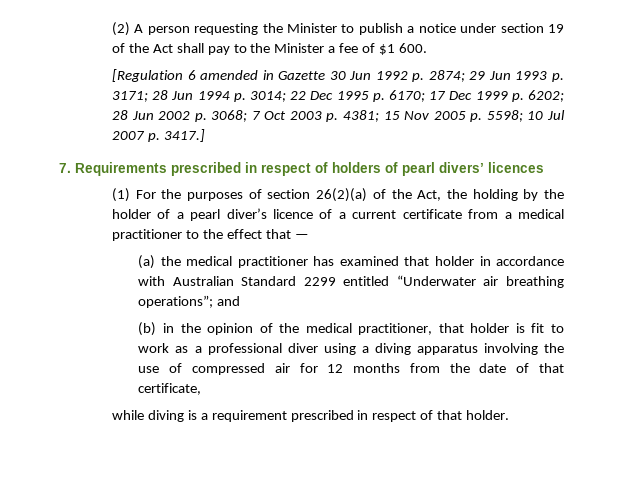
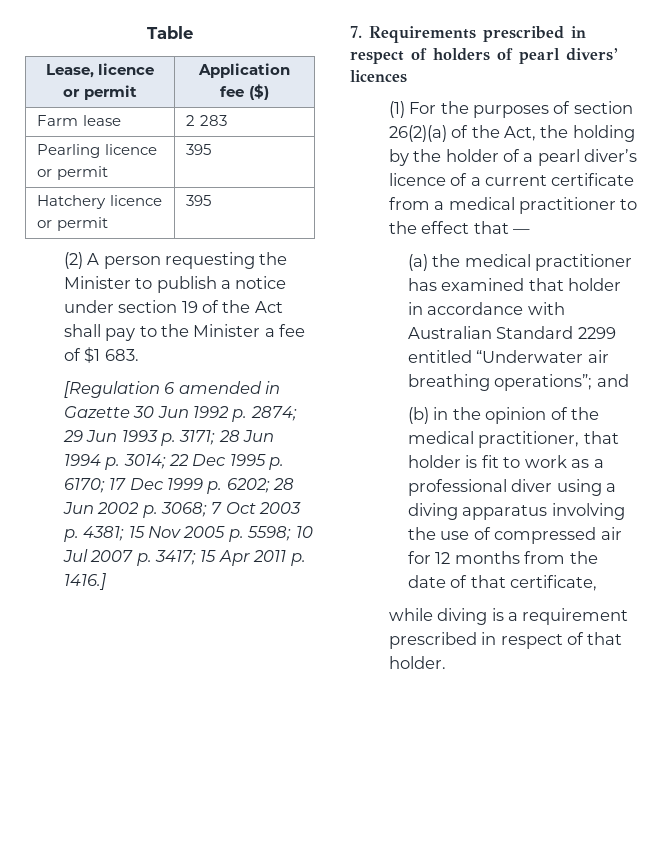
+ Table
+ Lease, licence or permit | Application fee ($)
+ Farm lease | 2 283
+ Pearling licence or permit | 395
+ Hatchery licence or permit | 395
- (2) A person requesting the Minister to publish a notice under section 19 of the Act shall pay to the Minister a fee of $1 600.
+ (2) A person requesting the Minister to publish a notice under section 19 of the Act shall pay to the Minister a fee of $1 683.
- [Regulation 6 amended in Gazette 30 Jun 1992 p. 2874; 29 Jun 1993 p. 3171; 28 Jun 1994 p. 3014; 22 Dec 1995 p. 6170; 17 Dec 1999 p. 6202; 28 Jun 2002 p. 3068; 7 Oct 2003 p. 4381; 15 Nov 2005 p. 5598; 10 Jul 2007 p. 3417.]
+ [Regulation 6 amended in Gazette 30 Jun 1992 p. 2874; 29 Jun 1993 p. 3171; 28 Jun 1994 p. 3014; 22 Dec 1995 p. 6170; 17 Dec 1999 p. 6202; 28 Jun 2002 p. 3068; 7 Oct 2003 p. 4381; 15 Nov 2005 p. 5598; 10 Jul 2007 p. 3417; 15 Apr 2011 p. 1416.]

